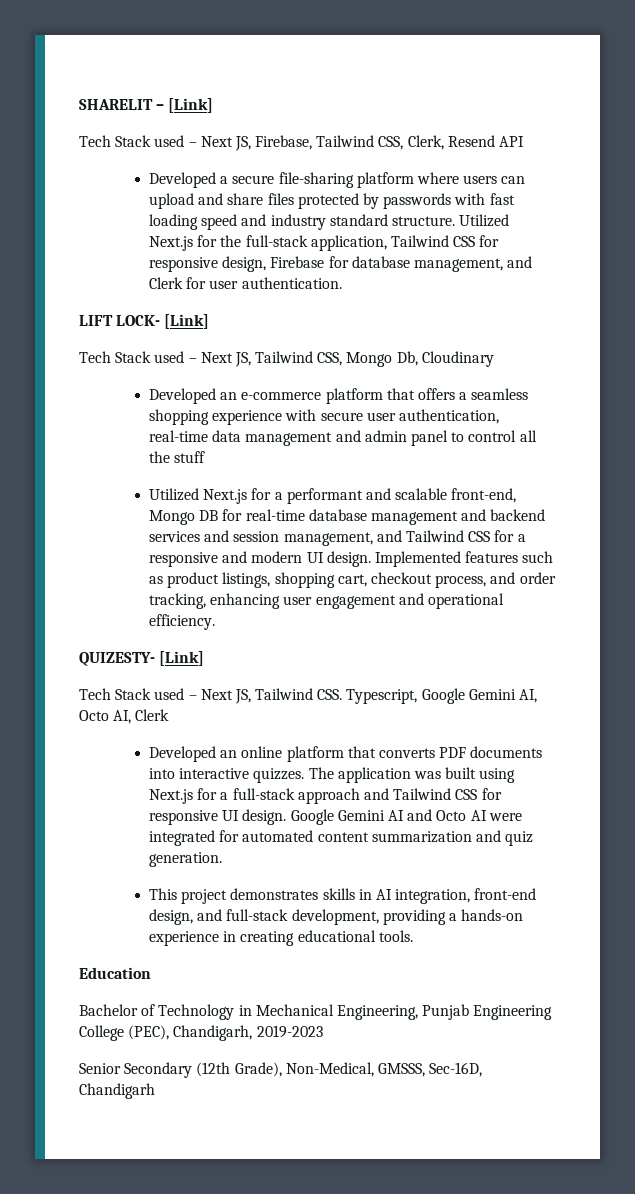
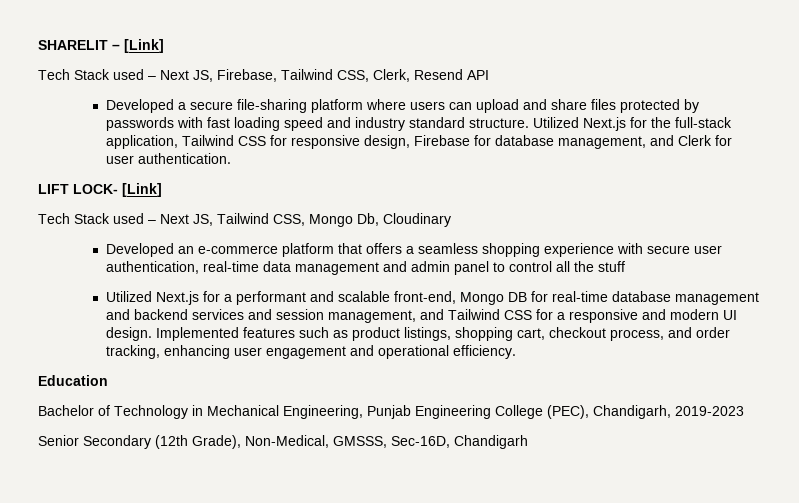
- QUIZESTY- [Link]
- Tech Stack used – Next JS, Tailwind CSS. Typescript, Google Gemini AI, Octo AI, Clerk
- Developed an online platform that converts PDF documents into interactive quizzes. The application was built using Next.js for a full-stack approach and Tailwind CSS for responsive UI design. Google Gemini AI and Octo AI were integrated for automated content summarization and quiz generation.
- This project demonstrates skills in AI integration, front-end design, and full-stack development, providing a hands-on experience in creating educational tools.

